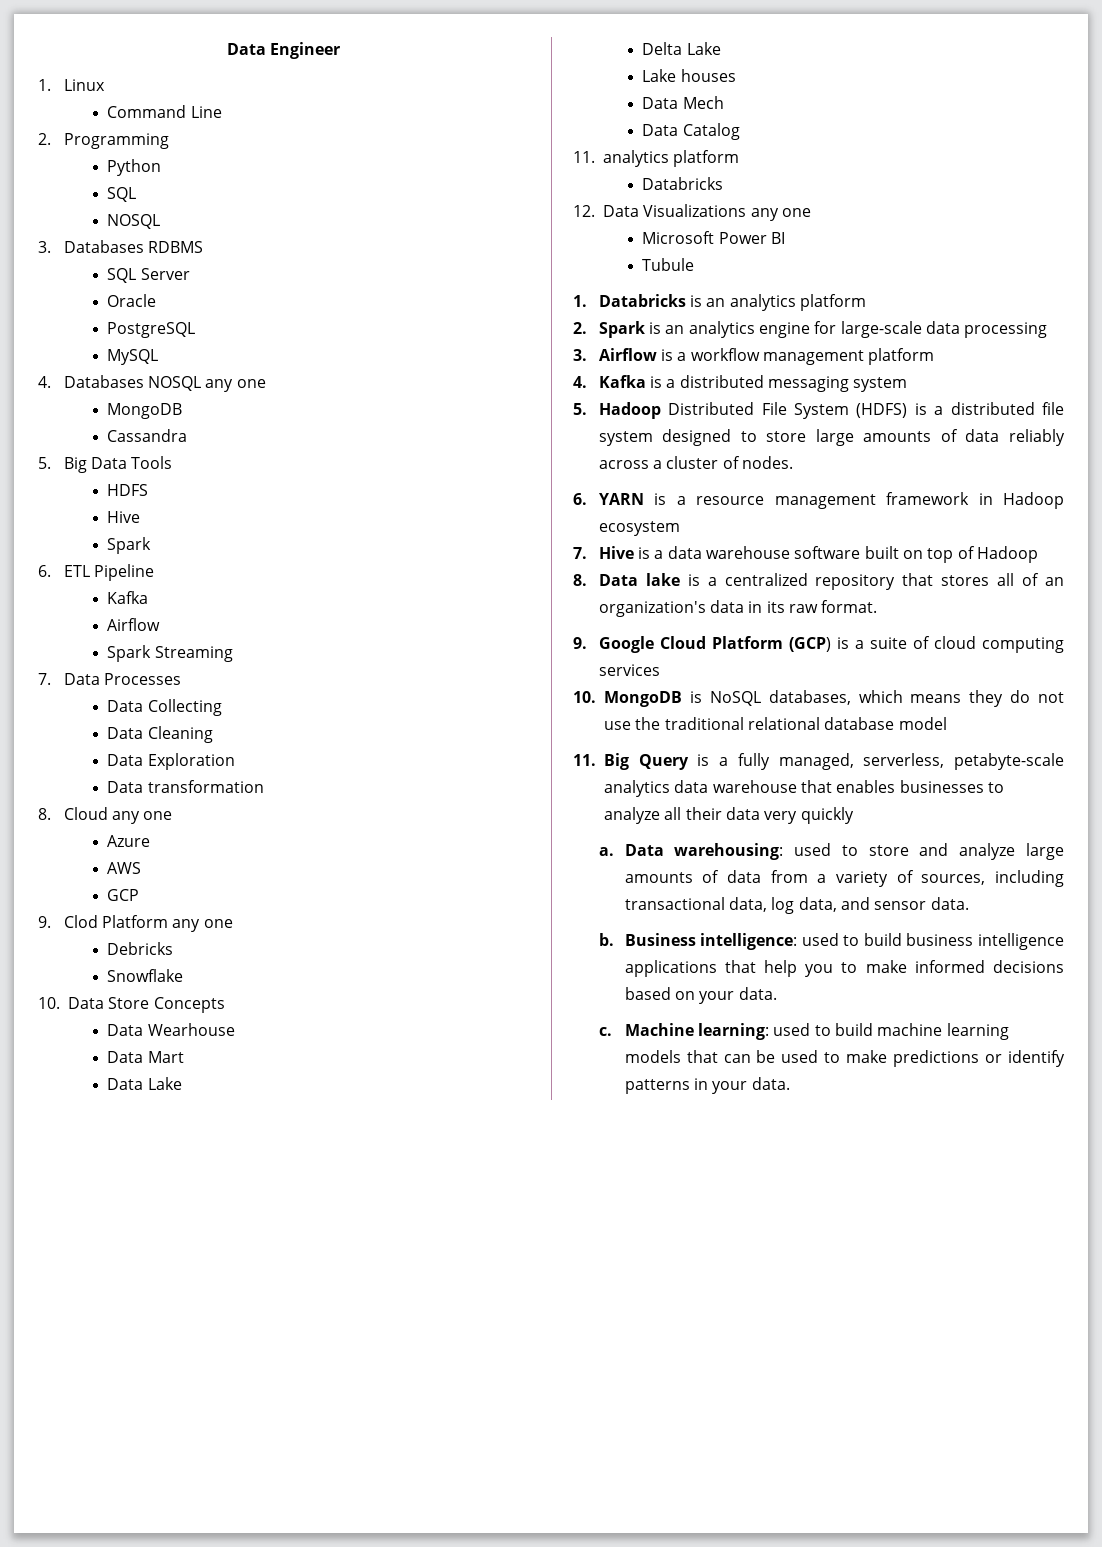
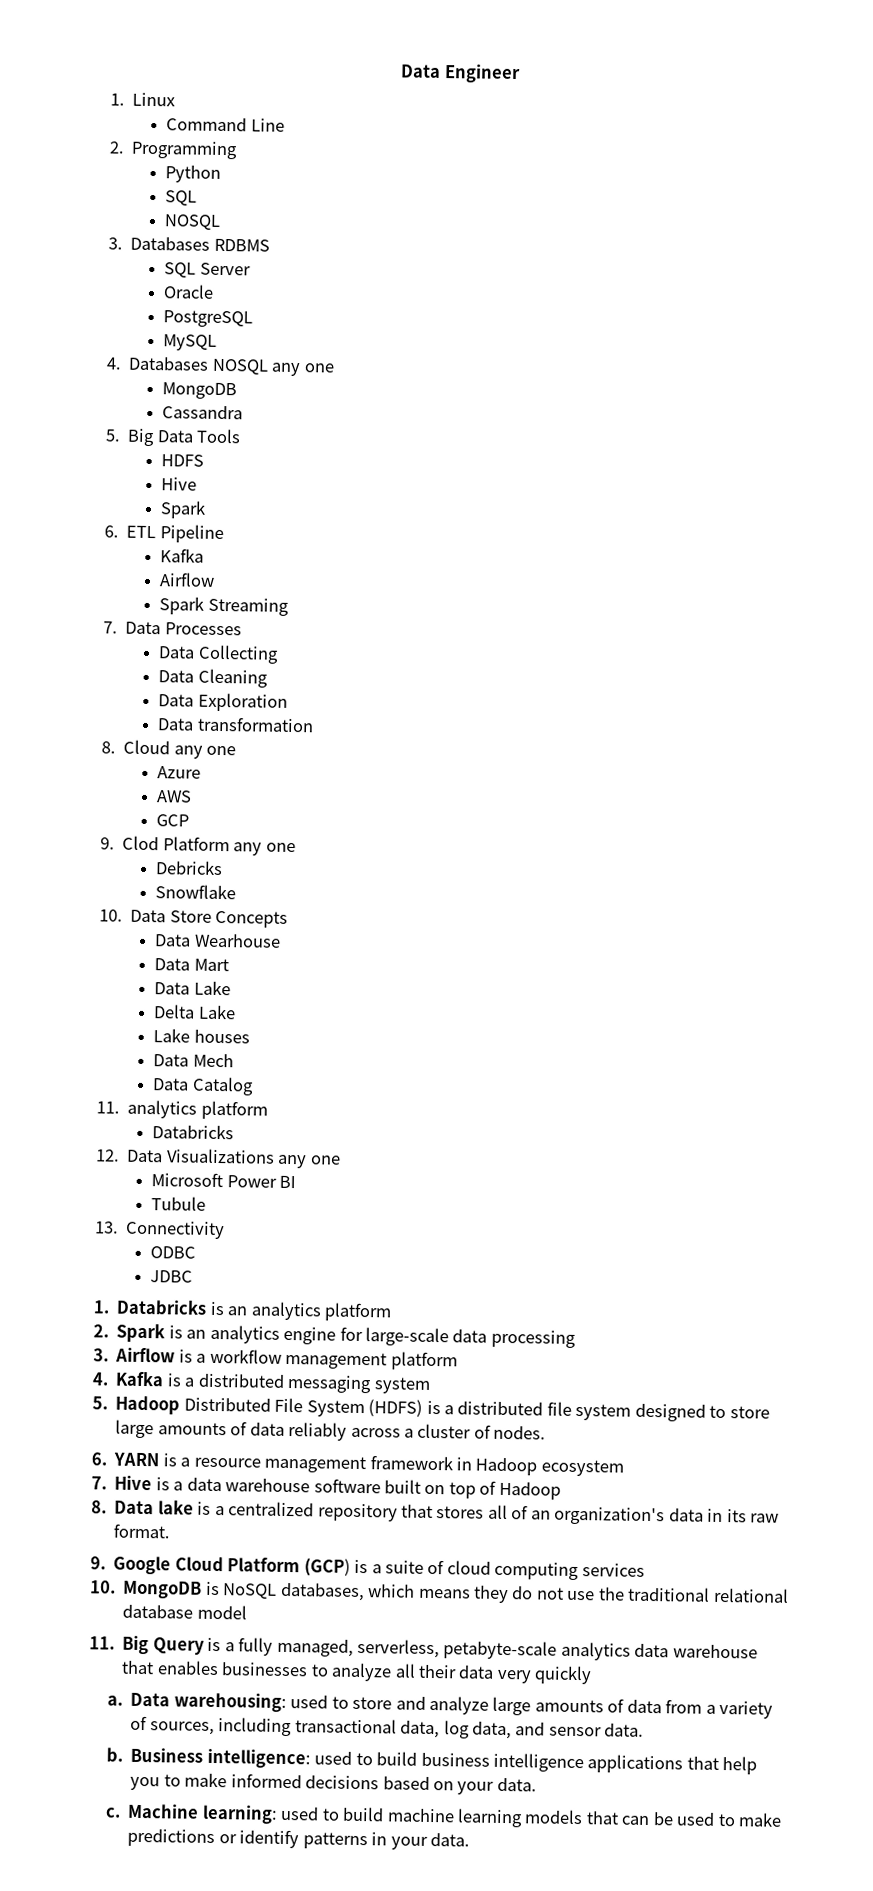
+ 13. Connectivity
+ ODBC
+ JDBC

